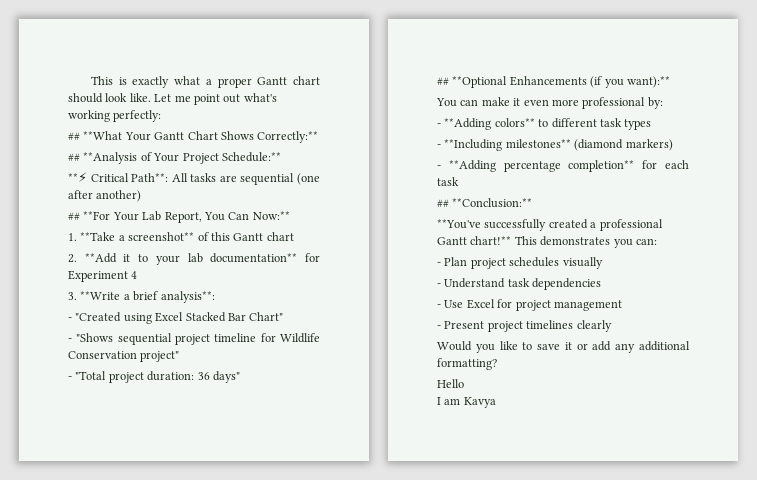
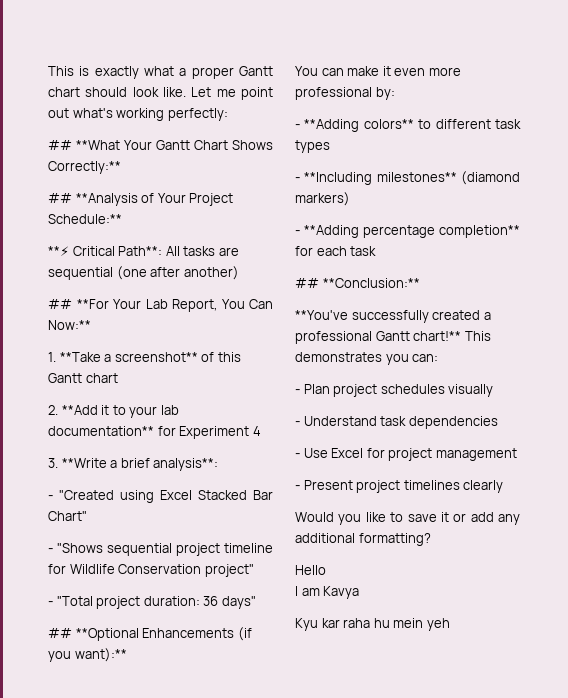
+ Kyu kar raha hu mein yeh

